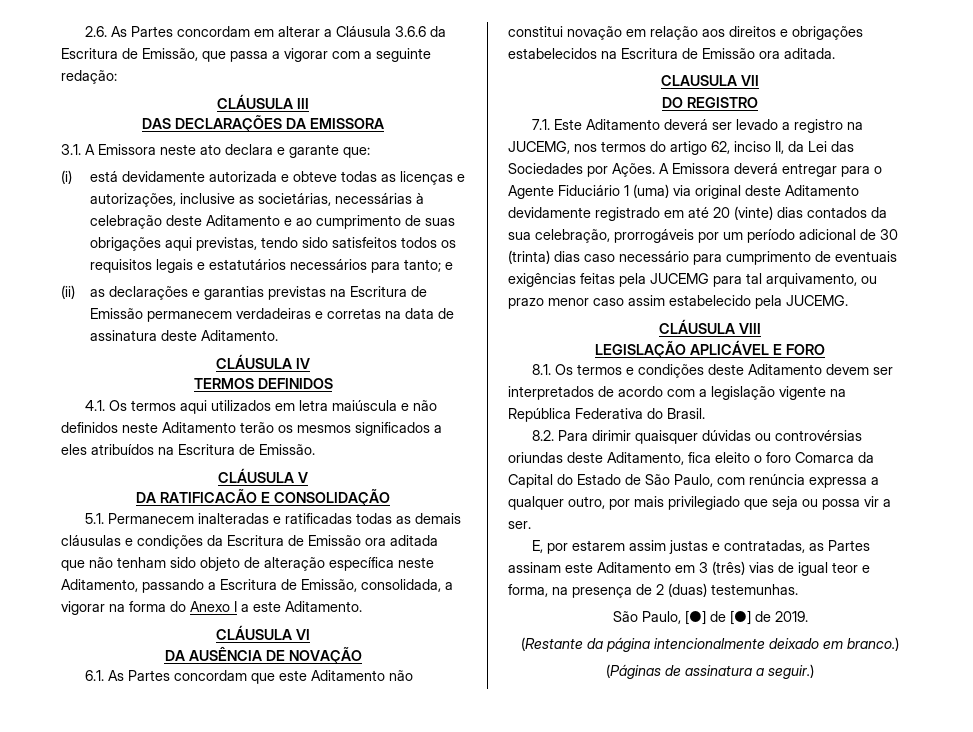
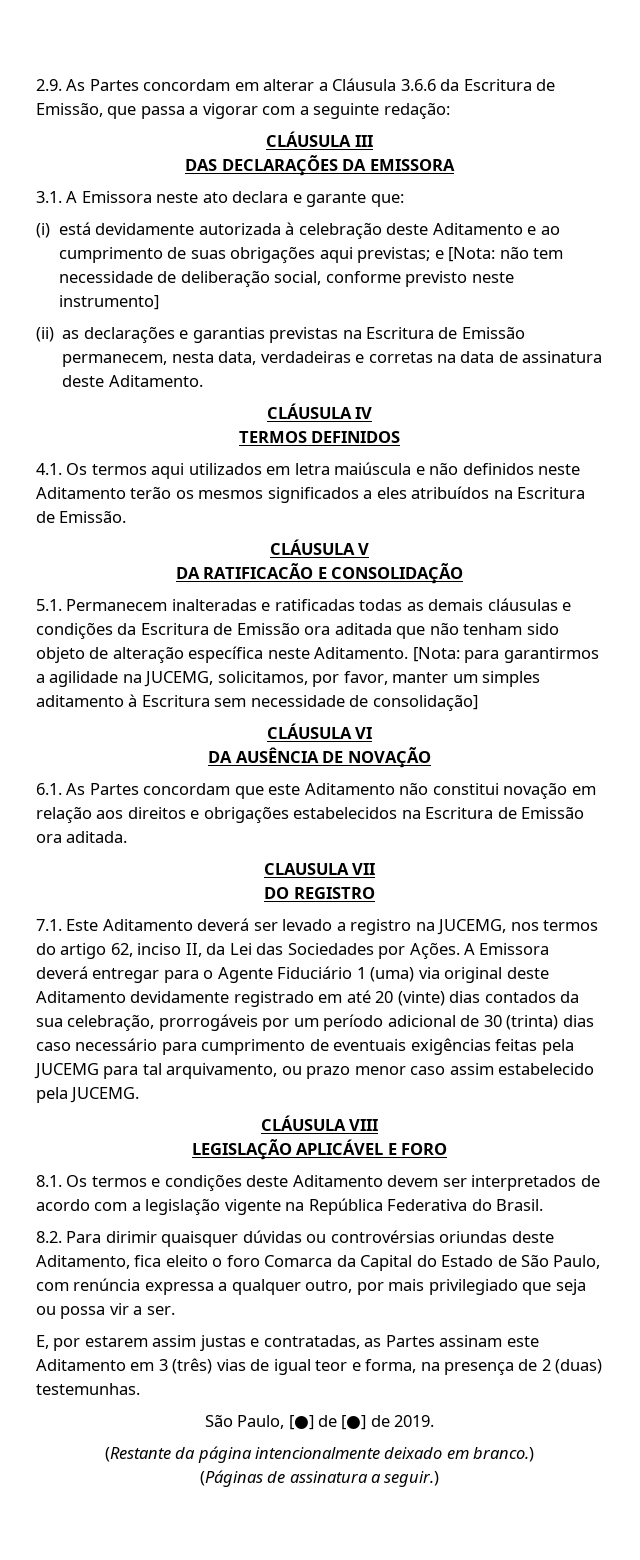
- 2.6. As Partes concordam em alterar a Cláusula 3.6.6 da Escritura de Emissão, que passa a vigorar com a seguinte redação:
+ 2.9. As Partes concordam em alterar a Cláusula 3.6.6 da Escritura de Emissão, que passa a vigorar com a seguinte redação:
- (i) está devidamente autorizada e obteve todas as licenças e autorizações, inclusive as societárias, necessárias à celebração deste Aditamento e ao cumprimento de suas obrigações aqui previstas, tendo sido satisfeitos todos os requisitos legais e estatutários necessários para tanto; e
+ (i) está devidamente autorizada à celebração deste Aditamento e ao cumprimento de suas obrigações aqui previstas; e [Nota: não tem necessidade de deliberação social, conforme previsto neste instrumento]
- (ii) as declarações e garantias previstas na Escritura de Emissão permanecem verdadeiras e corretas na data de assinatura deste Aditamento.
+ (ii) as declarações e garantias previstas na Escritura de Emissão permanecem, nesta data, verdadeiras e corretas na data de assinatura deste Aditamento.
- 5.1. Permanecem inalteradas e ratificadas todas as demais cláusulas e condições da Escritura de Emissão ora aditada que não tenham sido objeto de alteração específica neste Aditamento, passando a Escritura de Emissão, consolidada, a vigorar na forma do Anexo I a este Aditamento.
+ 5.1. Permanecem inalteradas e ratificadas todas as demais cláusulas e condições da Escritura de Emissão ora aditada que não tenham sido objeto de alteração específica neste Aditamento. [Nota: para garantirmos a agilidade na JUCEMG, solicitamos, por favor, manter um simples aditamento à Escritura sem necessidade de consolidação]

